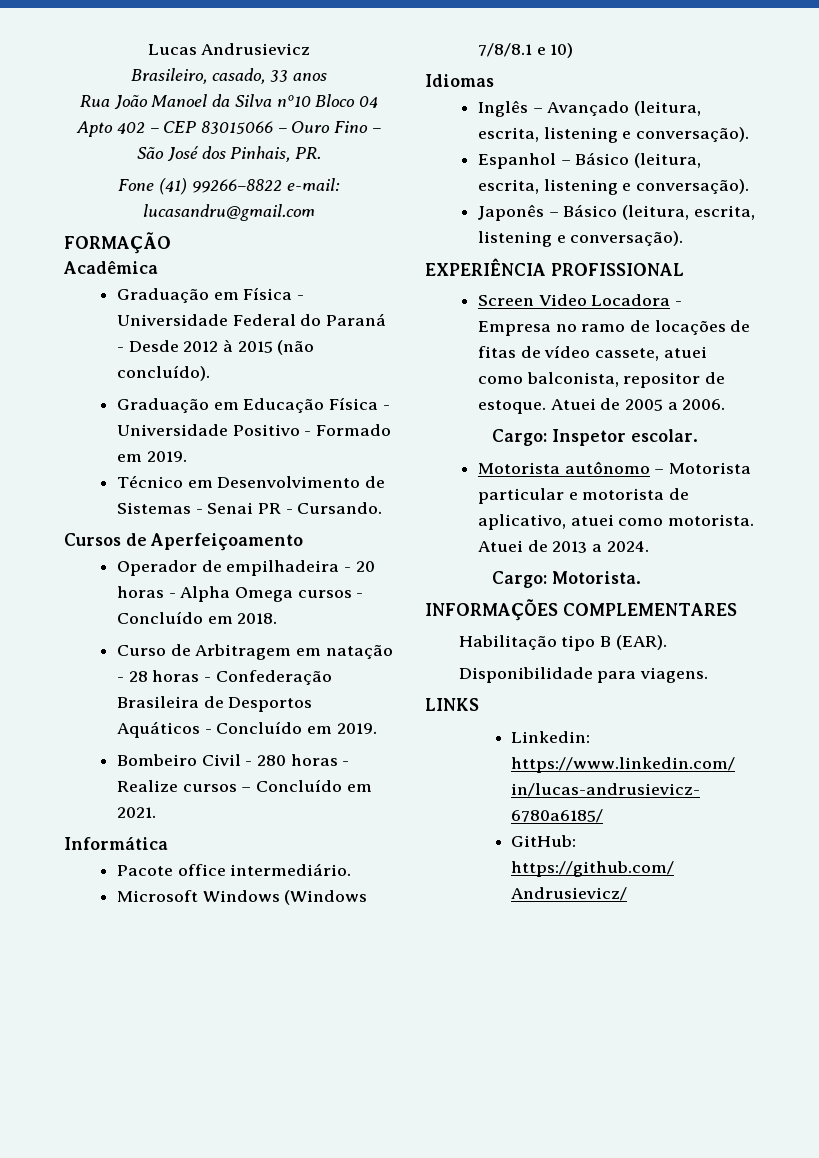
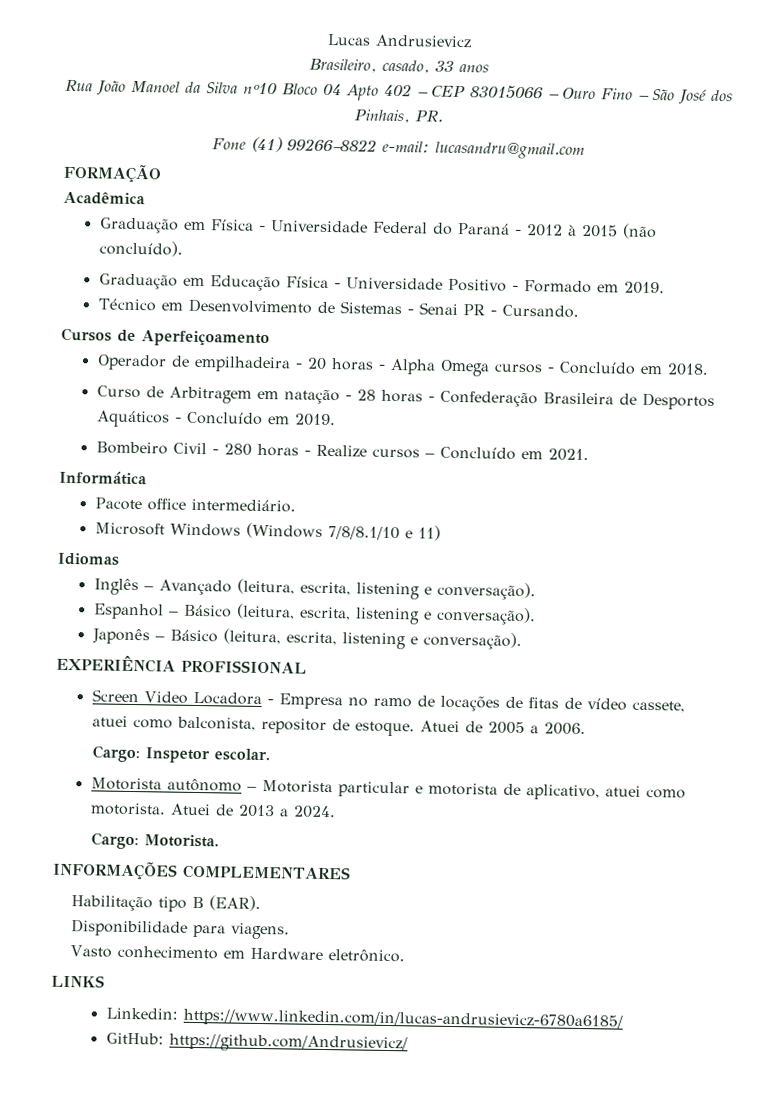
- Graduação em Física - Universidade Federal do Paraná - Desde 2012 à 2015 (não concluído).
+ Graduação em Física - Universidade Federal do Paraná - 2012 à 2015 (não concluído).
- Microsoft Windows (Windows 7/8/8.1 e 10)
+ Microsoft Windows (Windows 7/8/8.1/10 e 11)
+ Vasto conhecimento em Hardware eletrônico.

